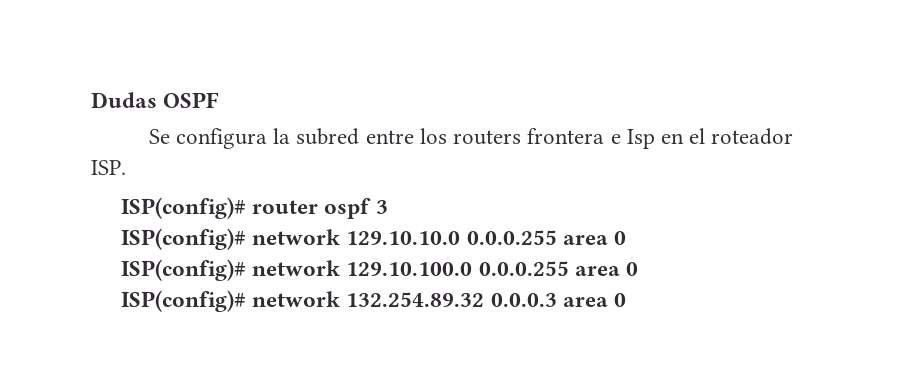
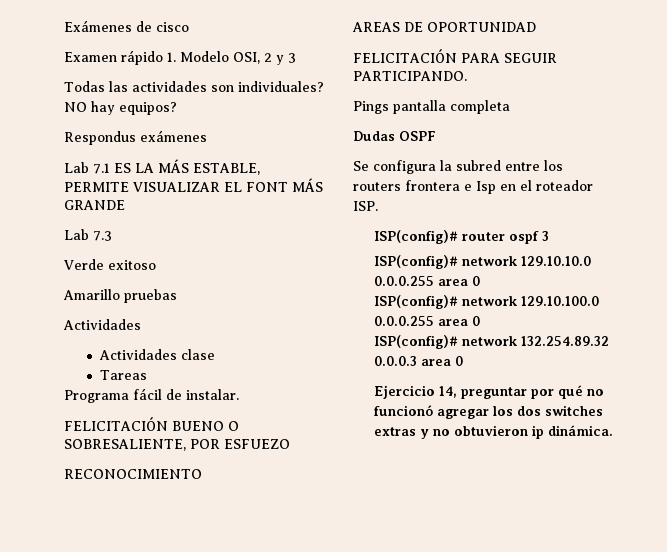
+ Exámenes de cisco
+ Examen rápido 1. Modelo OSI, 2 y 3
+ Todas las actividades son individuales? NO hay equipos?
+ Respondus exámenes
+ Lab 7.1 ES LA MÁS ESTABLE, PERMITE VISUALIZAR EL FONT MÁS GRANDE
+ Lab 7.3
+ Verde exitoso
+ Amarillo pruebas
+ Actividades
+ Actividades clase
+ Tareas
+ Programa fácil de instalar.
+ FELICITACIÓN BUENO O SOBRESALIENTE, POR ESFUEZO
+ RECONOCIMIENTO
+ AREAS DE OPORTUNIDAD
+ FELICITACIÓN PARA SEGUIR PARTICIPANDO.
+ Pings pantalla completa
+ Ejercicio 14, preguntar por qué no funcionó agregar los dos switches extras y no obtuvieron ip dinámica.

